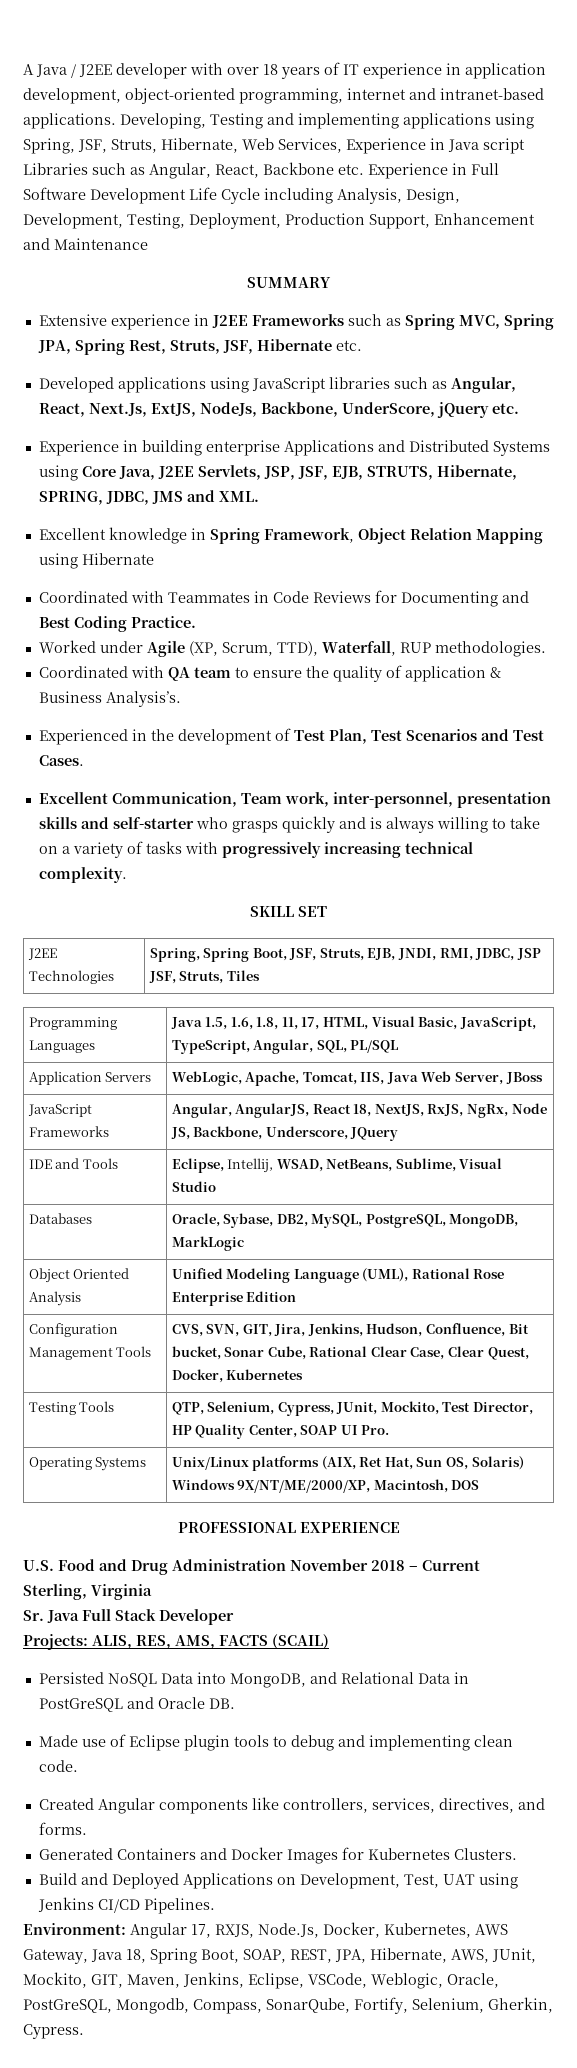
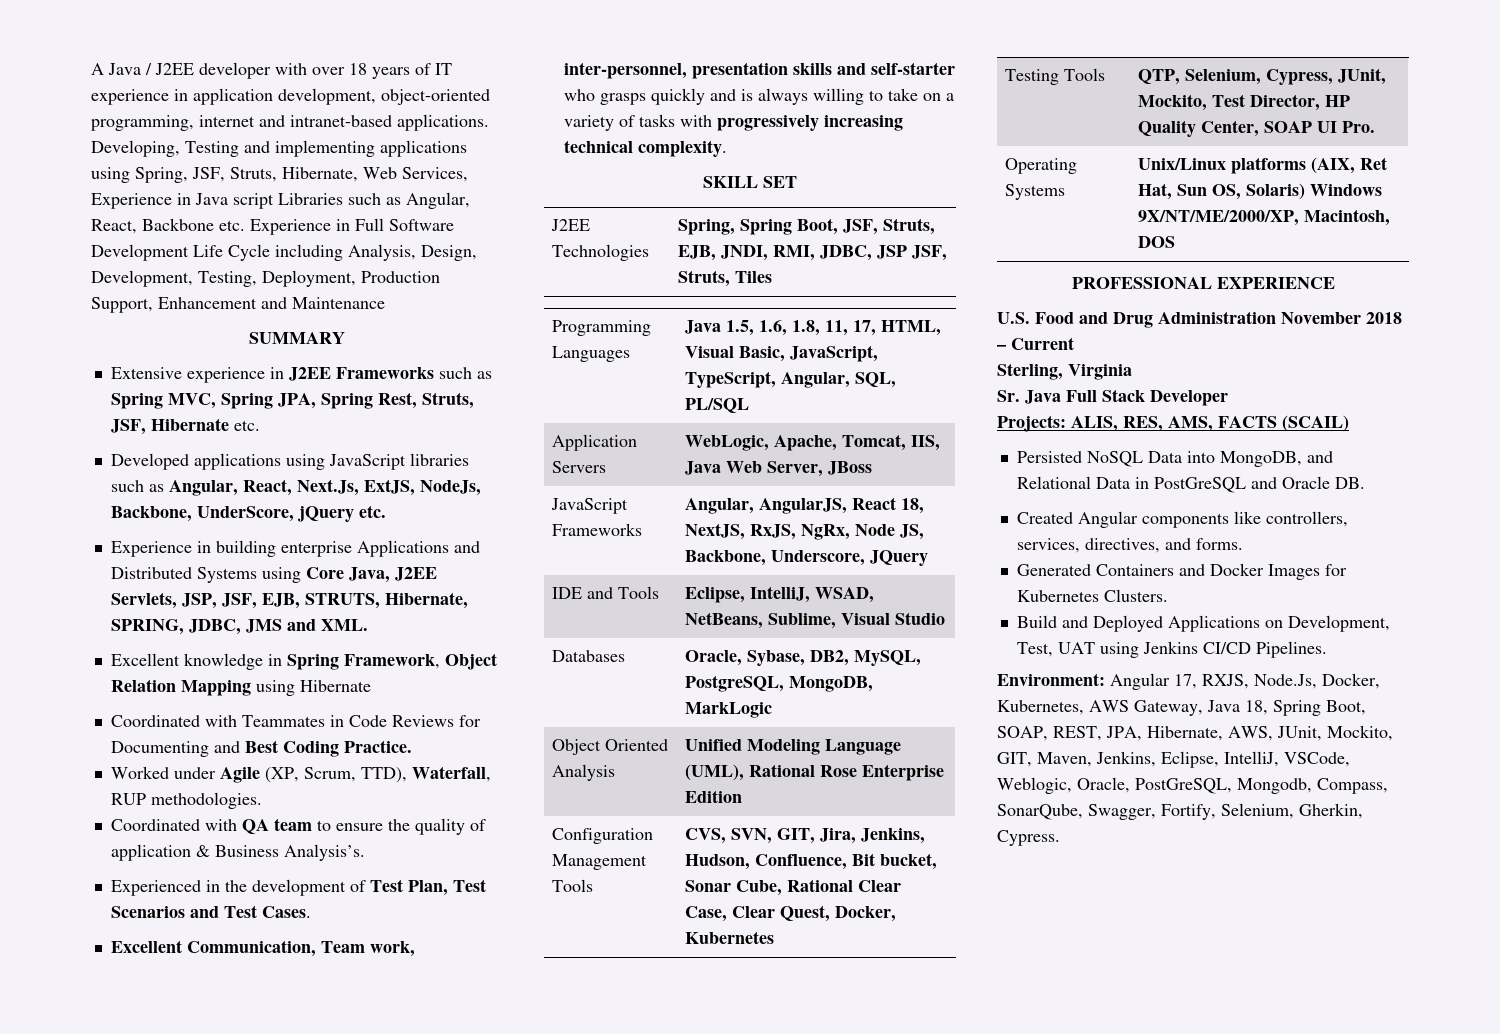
- IDE and Tools | Eclipse, Intellij, WSAD, NetBeans, Sublime, Visual Studio
+ IDE and Tools | Eclipse, IntelliJ, WSAD, NetBeans, Sublime, Visual Studio
- Made use of Eclipse plugin tools to debug and implementing clean code.
- Environment: Angular 17, RXJS, Node.Js, Docker, Kubernetes, AWS Gateway, Java 18, Spring Boot, SOAP, REST, JPA, Hibernate, AWS, JUnit, Mockito, GIT, Maven, Jenkins, Eclipse, VSCode, Weblogic, Oracle, PostGreSQL, Mongodb, Compass, SonarQube, Fortify, Selenium, Gherkin, Cypress.
+ Environment: Angular 17, RXJS, Node.Js, Docker, Kubernetes, AWS Gateway, Java 18, Spring Boot, SOAP, REST, JPA, Hibernate, AWS, JUnit, Mockito, GIT, Maven, Jenkins, Eclipse, IntelliJ, VSCode, Weblogic, Oracle, PostGreSQL, Mongodb, Compass, SonarQube, Swagger, Fortify, Selenium, Gherkin, Cypress.

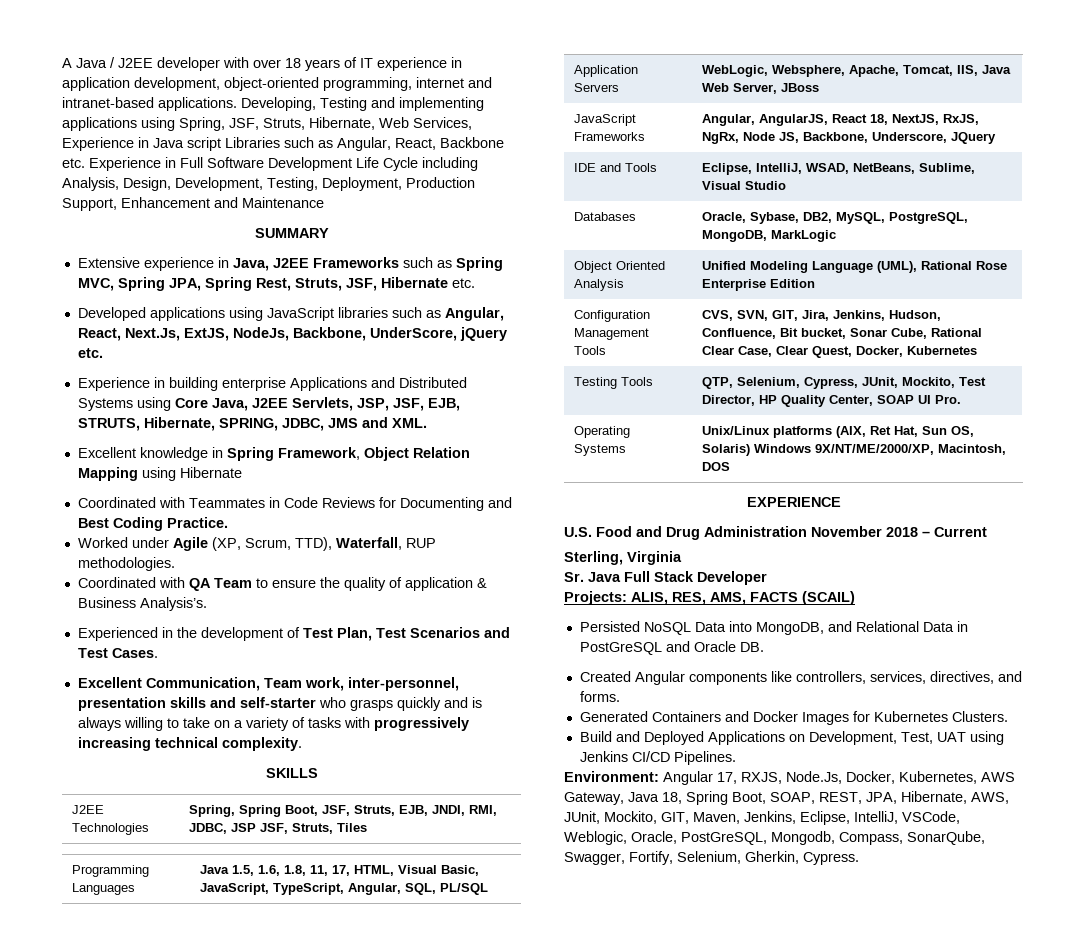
- Extensive experience in J2EE Frameworks such as Spring MVC, Spring JPA, Spring Rest, Struts, JSF, Hibernate etc.
+ Extensive experience in Java, J2EE Frameworks such as Spring MVC, Spring JPA, Spring Rest, Struts, JSF, Hibernate etc.
- Coordinated with QA team to ensure the quality of application & Business Analysis’s.
+ Coordinated with QA Team to ensure the quality of application & Business Analysis’s.
- SKILL SET
+ SKILLS
- Application Servers | WebLogic, Apache, Tomcat, IIS, Java Web Server, JBoss
+ Application Servers | WebLogic, Websphere, Apache, Tomcat, IIS, Java Web Server, JBoss
- PROFESSIONAL EXPERIENCE
+ EXPERIENCE

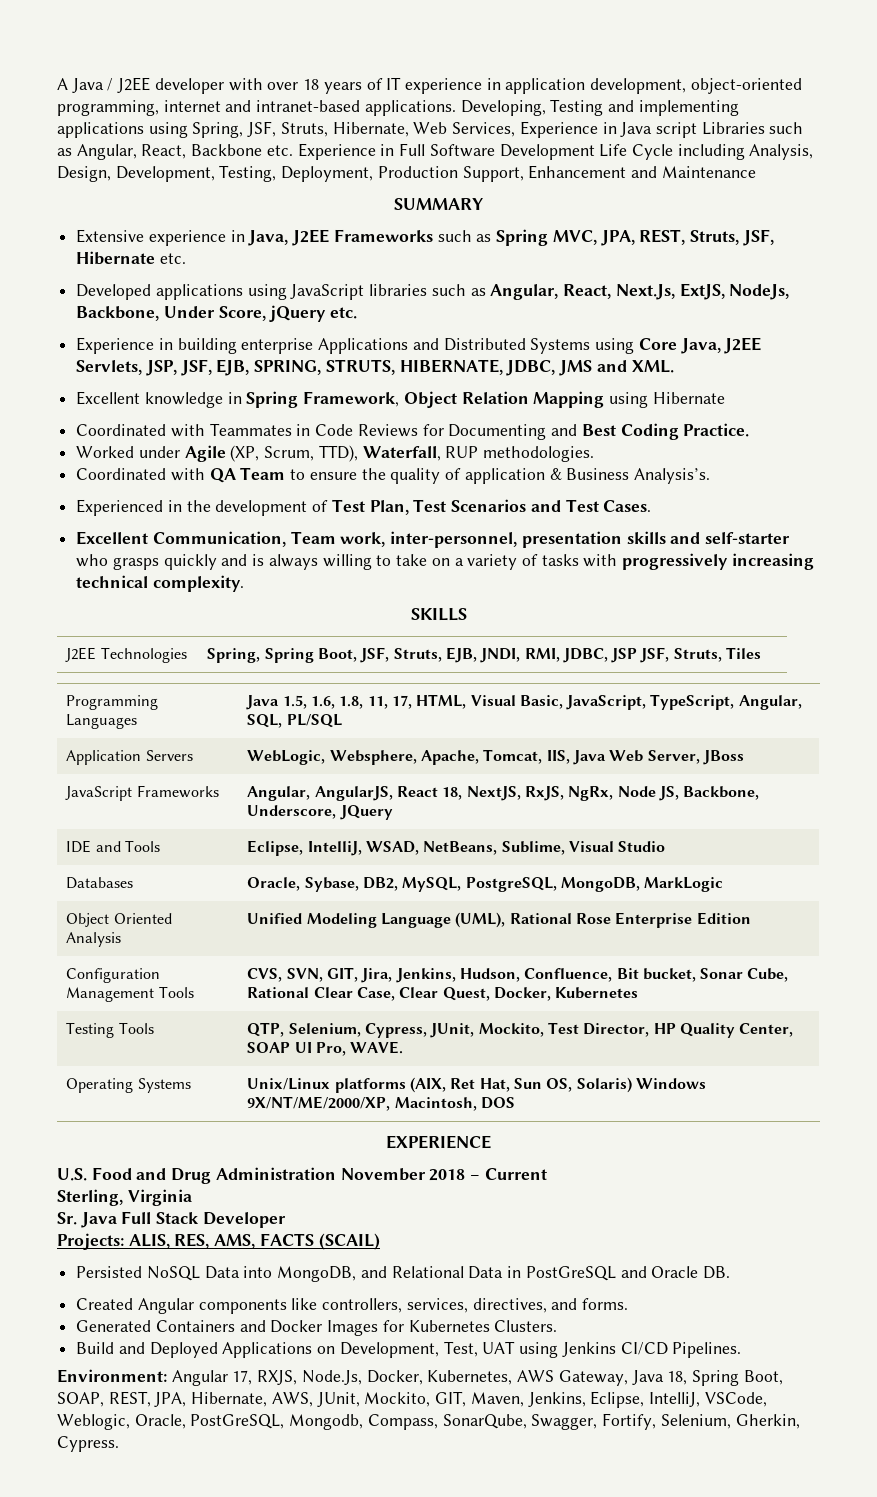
- Extensive experience in Java, J2EE Frameworks such as Spring MVC, Spring JPA, Spring Rest, Struts, JSF, Hibernate etc.
+ Extensive experience in Java, J2EE Frameworks such as Spring MVC, JPA, REST, Struts, JSF, Hibernate etc.
- Developed applications using JavaScript libraries such as Angular, React, Next.Js, ExtJS, NodeJs, Backbone, UnderScore, jQuery etc.
+ Developed applications using JavaScript libraries such as Angular, React, Next.Js, ExtJS, NodeJs, Backbone, Under Score, jQuery etc.
- Experience in building enterprise Applications and Distributed Systems using Core Java, J2EE Servlets, JSP, JSF, EJB, STRUTS, Hibernate, SPRING, JDBC, JMS and XML.
+ Experience in building enterprise Applications and Distributed Systems using Core Java, J2EE Servlets, JSP, JSF, EJB, SPRING, STRUTS, HIBERNATE, JDBC, JMS and XML.
- Testing Tools | QTP, Selenium, Cypress, JUnit, Mockito, Test Director, HP Quality Center, SOAP UI Pro.
+ Testing Tools | QTP, Selenium, Cypress, JUnit, Mockito, Test Director, HP Quality Center, SOAP UI Pro, WAVE.

